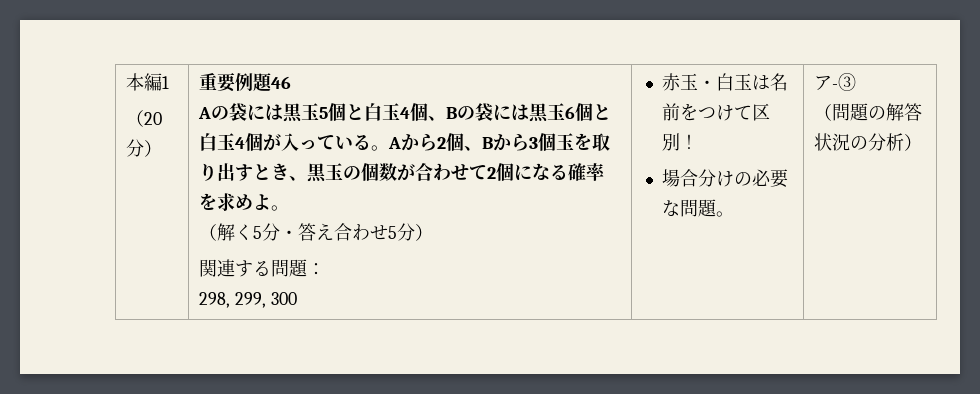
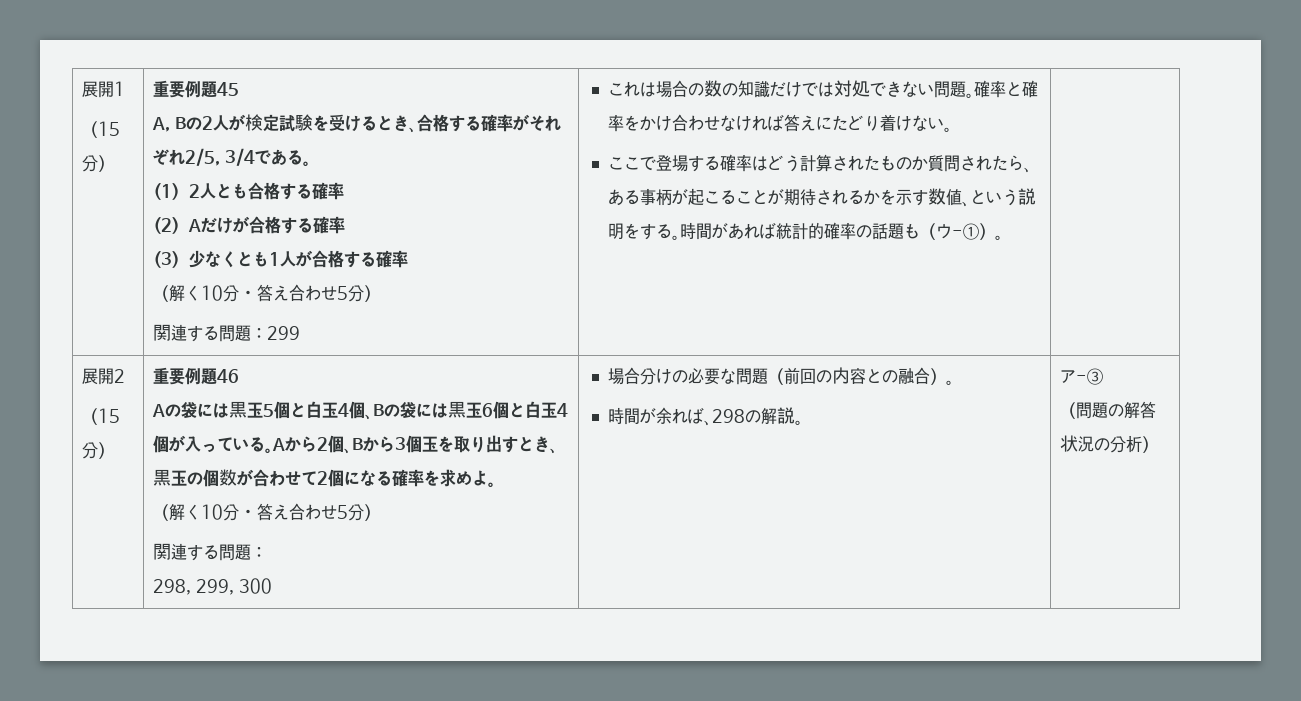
- 本編1
+ 展開1
- （20分）
+ （15分） | 重要例題45
+ A, Bの2人が検定試験を受けるとき、合格する確率がそれぞれ2/5, 3/4である。
+ (1) 2人とも合格する確率
+ (2) Aだけが合格する確率
+ (3)少なくとも1人が合格する確率
+ （解く10分・答え合わせ5分）
+ 関連する問題：299 | これは場合の数の知識だけでは対処できない問題。確率と確率をかけ合わせなければ答えにたどり着けない。
+ ここで登場する確率はどう計算されたものか質問されたら、ある事柄が起こることが期待されるかを示す数値、という説明をする。時間があれば統計的確率の話題も（ウ-①）。 |
+ 展開2
+ （15分）
  Aから2個、Bから3個玉を取り出すとき、黒玉の個数が合わせて2個になる確率を求めよ。
- （解く5分・答え合わせ5分）
+ （解く10分・答え合わせ5分）
- 赤玉・白玉は名前をつけて区別！
- 場合分けの必要な問題。
+ 場合分けの必要な問題（前回の内容との融合）。
+ 時間が余れば、298の解説。

